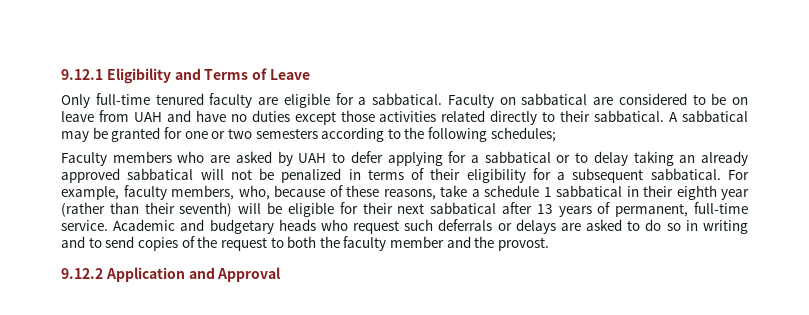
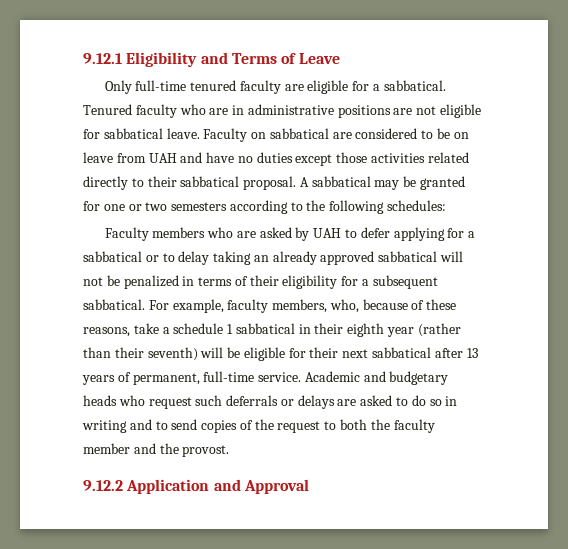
+ Tenured faculty who are in administrative positions are not eligible for sabbatical leave.
- Faculty on sabbatical are considered to be on leave from UAH and have no duties except those activities related directly to their sabbatical.
+ Faculty on sabbatical are considered to be on leave from UAH and have no duties except those activities related directly to their sabbatical proposal.
- A sabbatical may be granted for one or two semesters according to the following schedules;
+ A sabbatical may be granted for one or two semesters according to the following schedules:

